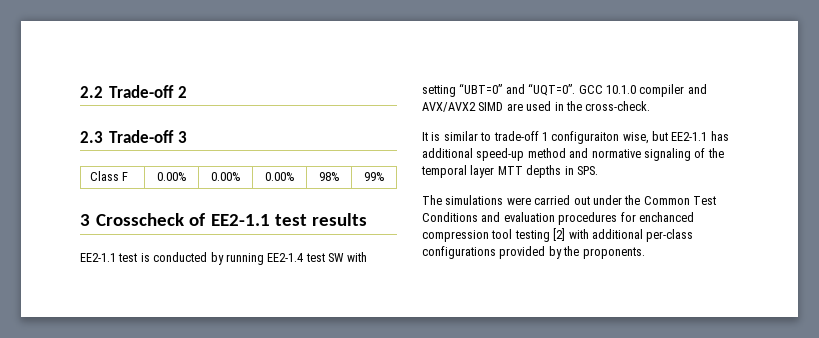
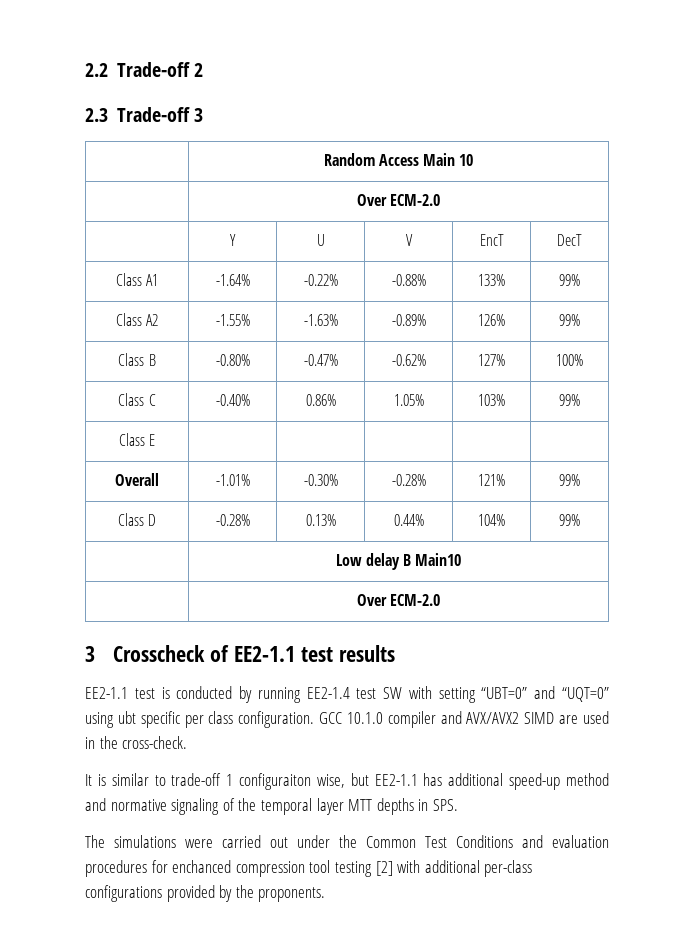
- Class F | 0.00% | 0.00% | 0.00% | 98% | 99%
+ | Random Access Main 10
+ | Over ECM-2.0
+ | Y | U | V | EncT | DecT
+ Class A1 | -1.64% | -0.22% | -0.88% | 133% | 99%
+ Class A2 | -1.55% | -1.63% | -0.89% | 126% | 99%
+ Class B | -0.80% | -0.47% | -0.62% | 127% | 100%
+ Class C | -0.40% | 0.86% | 1.05% | 103% | 99%
+ Class E | | | | |
+ Overall | -1.01% | -0.30% | -0.28% | 121% | 99%
+ Class D | -0.28% | 0.13% | 0.44% | 104% | 99%
+ | Low delay B Main10
+ | Over ECM-2.0
- EE2-1.1 test is conducted by running EE2-1.4 test SW with setting “UBT=0” and “UQT=0”.
+ EE2-1.1 test is conducted by running EE2-1.4 test SW with setting “UBT=0” and “UQT=0” using ubt specific per class configuration.

